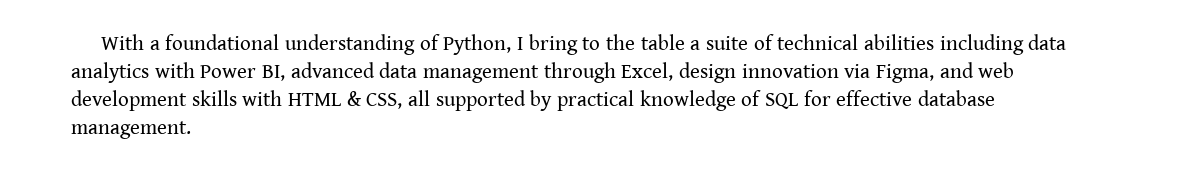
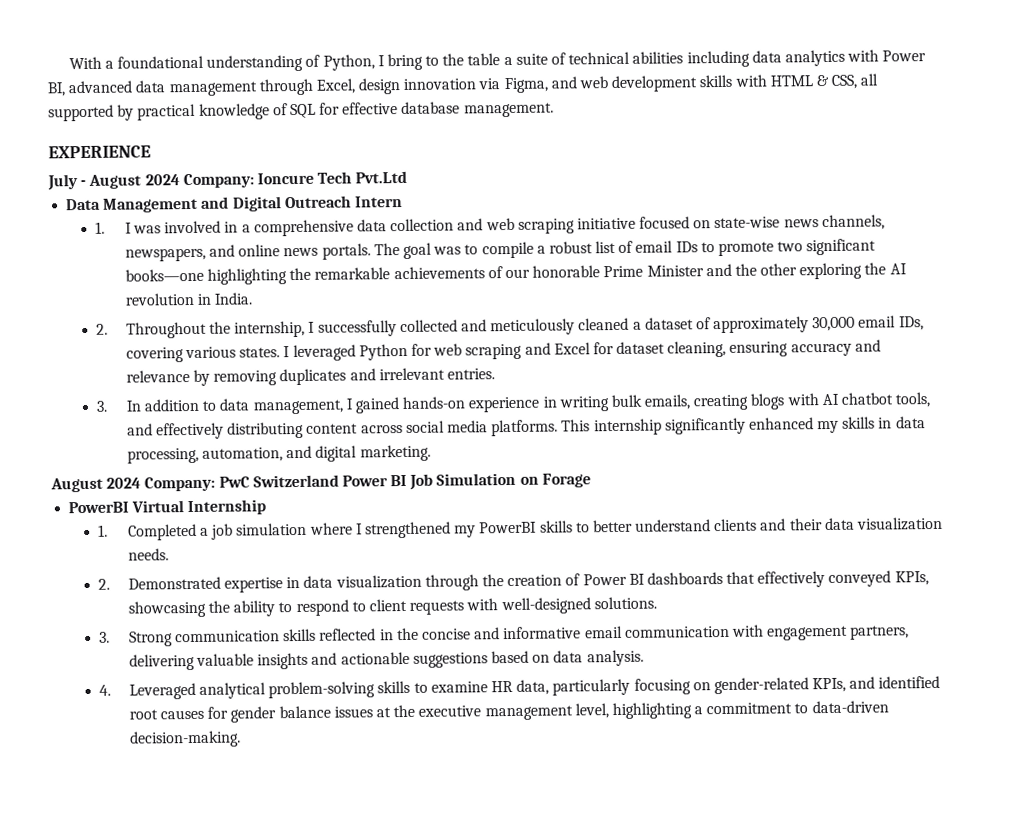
+ EXPERIENCE
+ July - August 2024 Company: Ioncure Tech Pvt.Ltd
+ Data Management and Digital Outreach Intern
+ 1. I was involved in a comprehensive data collection and web scraping initiative focused on state-wise news channels, newspapers, and online news portals. The goal was to compile a robust list of email IDs to promote two significant books—one highlighting the remarkable achievements of our honorable Prime Minister and the other exploring the AI revolution in India.
+ 2. Throughout the internship, I successfully collected and meticulously cleaned a dataset of approximately 30,000 email IDs, covering various states. I leveraged Python for web scraping and Excel for dataset cleaning, ensuring accuracy and relevance by removing duplicates and irrelevant entries.
+ 3. In addition to data management, I gained hands-on experience in writing bulk emails, creating blogs with AI chatbot tools, and effectively distributing content across social media platforms. This internship significantly enhanced my skills in data processing, automation, and digital marketing.
+ August 2024 Company: PwC Switzerland Power BI Job Simulation on Forage
+ PowerBI Virtual Internship
+ 1. Completed a job simulation where I strengthened my PowerBI skills to better understand clients and their data visualization needs.
+ 2. Demonstrated expertise in data visualization through the creation of Power BI dashboards that effectively conveyed KPIs, showcasing the ability to respond to client requests with well-designed solutions.
+ 3. Strong communication skills reflected in the concise and informative email communication with engagement partners, delivering valuable insights and actionable suggestions based on data analysis.
+ 4. Leveraged analytical problem-solving skills to examine HR data, particularly focusing on gender-related KPIs, and identified root causes for gender balance issues at the executive management level, highlighting a commitment to data-driven decision-making.

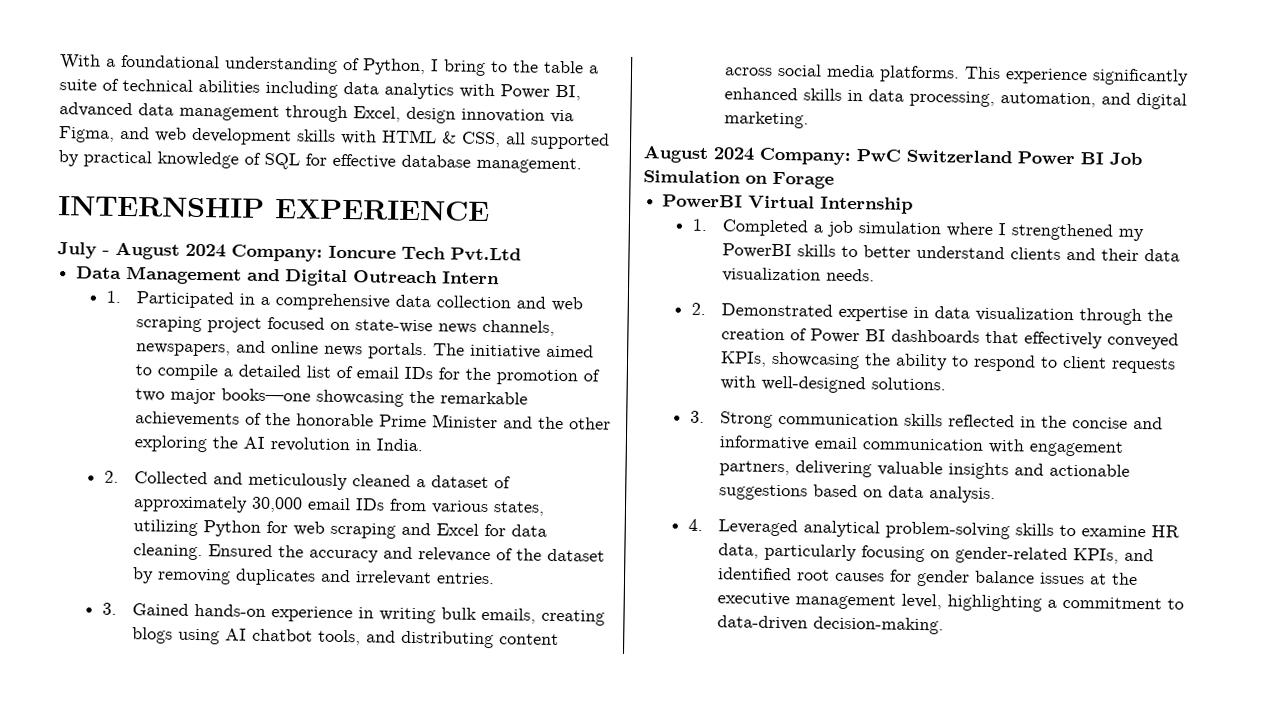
- EXPERIENCE
+ INTERNSHIP EXPERIENCE
- 1. I was involved in a comprehensive data collection and web scraping initiative focused on state-wise news channels, newspapers, and online news portals.
+ 1. Participated in a comprehensive data collection and web scraping project focused on state-wise news channels, newspapers, and online news portals.
- The goal was to compile a robust list of email IDs to promote two significant books—one highlighting the remarkable achievements of our honorable Prime Minister and the other exploring the AI revolution in India.
+ The initiative aimed to compile a detailed list of email IDs for the promotion of two major books—one showcasing the remarkable achievements of the honorable Prime Minister and the other exploring the AI revolution in India.
- 2. Throughout the internship, I successfully collected and meticulously cleaned a dataset of approximately 30,000 email IDs, covering various states. I leveraged Python for web scraping and Excel for dataset cleaning, ensuring accuracy and relevance by removing duplicates and irrelevant entries.
+ 2. Collected and meticulously cleaned a dataset of approximately 30,000 email IDs from various states, utilizing Python for web scraping and Excel for data cleaning. Ensured the accuracy and relevance of the dataset by removing duplicates and irrelevant entries.
- 3. In addition to data management, I gained hands-on experience in writing bulk emails, creating blogs with AI chatbot tools, and effectively distributing content across social media platforms.
+ 3. Gained hands-on experience in writing bulk emails, creating blogs using AI chatbot tools, and distributing content across social media platforms.
- This internship significantly enhanced my skills in data processing, automation, and digital marketing.
+ This experience significantly enhanced skills in data processing, automation, and digital marketing.

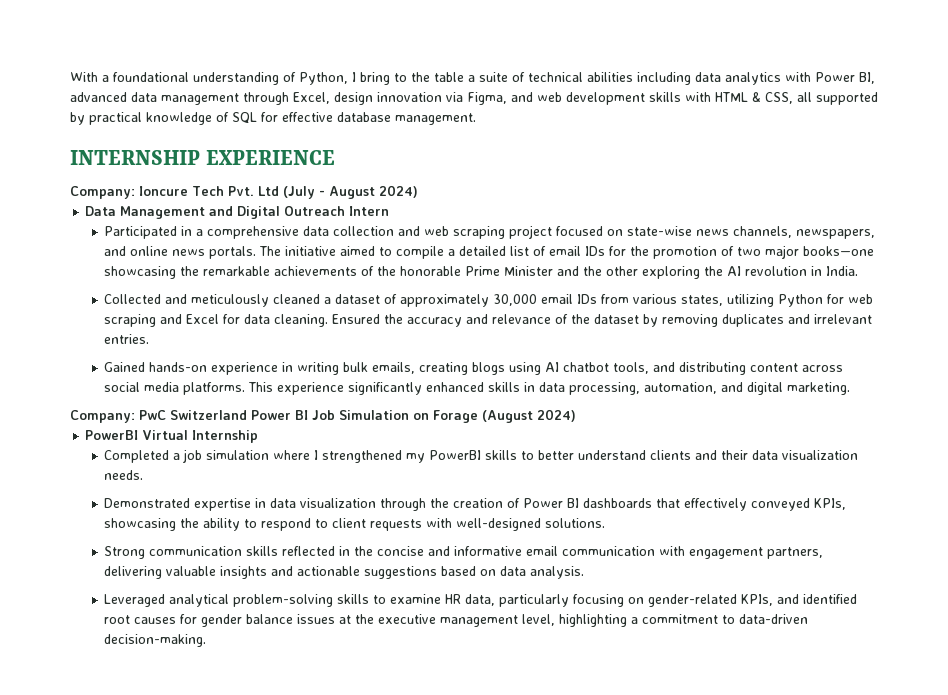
- July - August 2024 Company: Ioncure Tech Pvt.Ltd
+ Company: Ioncure Tech Pvt. Ltd (July - August 2024)
- 1. Participated in a comprehensive data collection and web scraping project focused on state-wise news channels, newspapers, and online news portals.
+ Participated in a comprehensive data collection and web scraping project focused on state-wise news channels, newspapers, and online news portals.
- 2. Collected and meticulously cleaned a dataset of approximately 30,000 email IDs from various states, utilizing Python for web scraping and Excel for data cleaning.
+ Collected and meticulously cleaned a dataset of approximately 30,000 email IDs from various states, utilizing Python for web scraping and Excel for data cleaning.
- 3. Gained hands-on experience in writing bulk emails, creating blogs using AI chatbot tools, and distributing content across social media platforms.
+ Gained hands-on experience in writing bulk emails, creating blogs using AI chatbot tools, and distributing content across social media platforms.
- August 2024 Company: PwC Switzerland Power BI Job Simulation on Forage
+ Company: PwC Switzerland Power BI Job Simulation on Forage (August 2024)
- 1. Completed a job simulation where I strengthened my PowerBI skills to better understand clients and their data visualization needs.
+ Completed a job simulation where I strengthened my PowerBI skills to better understand clients and their data visualization needs.
- 2. Demonstrated expertise in data visualization through the creation of Power BI dashboards that effectively conveyed KPIs, showcasing the ability to respond to client requests with well-designed solutions.
+ Demonstrated expertise in data visualization through the creation of Power BI dashboards that effectively conveyed KPIs, showcasing the ability to respond to client requests with well-designed solutions.
- 3. Strong communication skills reflected in the concise and informative email communication with engagement partners, delivering valuable insights and actionable suggestions based on data analysis.
+ Strong communication skills reflected in the concise and informative email communication with engagement partners, delivering valuable insights and actionable suggestions based on data analysis.
- 4. Leveraged analytical problem-solving skills to examine HR data, particularly focusing on gender-related KPIs, and identified root causes for gender balance issues at the executive management level, highlighting a commitment to data-driven decision-making.
+ Leveraged analytical problem-solving skills to examine HR data, particularly focusing on gender-related KPIs, and identified root causes for gender balance issues at the executive management level, highlighting a commitment to data-driven decision-making.

